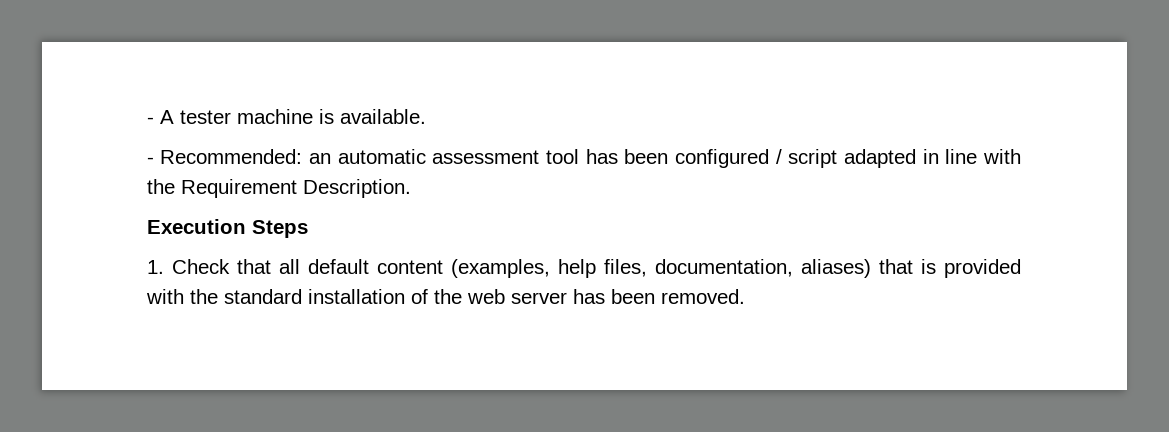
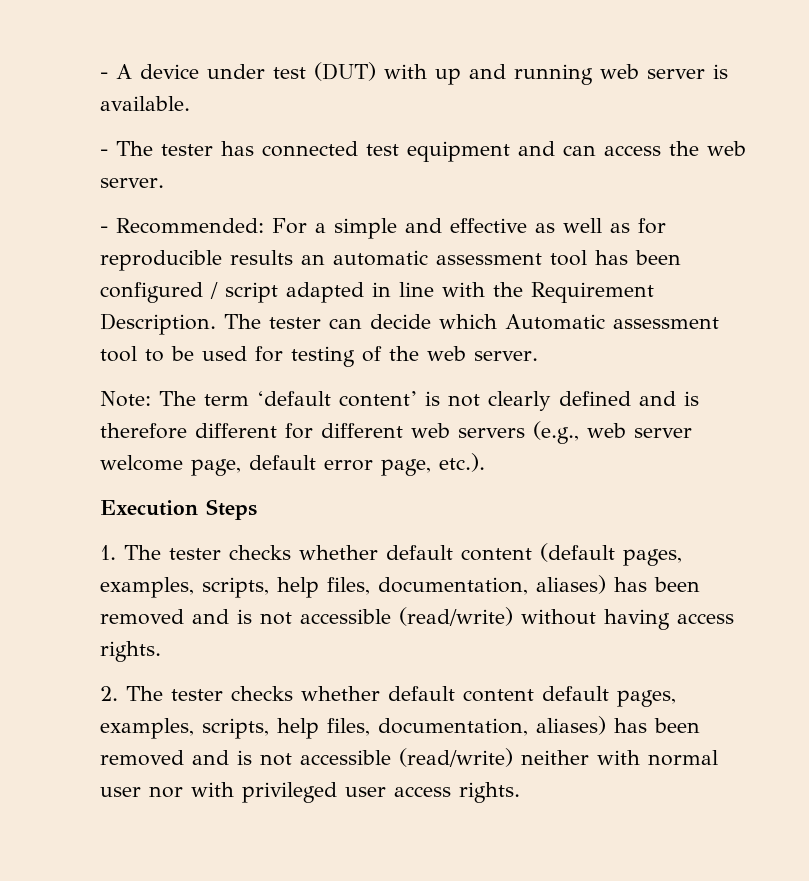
- - A tester machine is available.
- - Recommended: an automatic assessment tool has been configured / script adapted in line with the Requirement Description.
+ - A device under test (DUT) with up and running web server is available.
+ - The tester has connected test equipment and can access the web server.
+ - Recommended: For a simple and effective as well as for reproducible results an automatic assessment tool has been configured / script adapted in line with the Requirement Description. The tester can decide which Automatic assessment tool to be used for testing of the web server.
+ Note: The term ‘default content’ is not clearly defined and is therefore different for different web servers (e.g., web server welcome page, default error page, etc.).
  Execution Steps
- 1. Check that all default content (examples, help files, documentation, aliases) that is provided with the standard installation of the web server has been removed.
+ 1. The tester checks whether default content (default pages, examples, scripts, help files, documentation, aliases) has been removed and is not accessible (read/write) without having access rights.
+ 2. The tester checks whether default content default pages, examples, scripts, help files, documentation, aliases) has been removed and is not accessible (read/write) neither with normal user nor with privileged user access rights.

